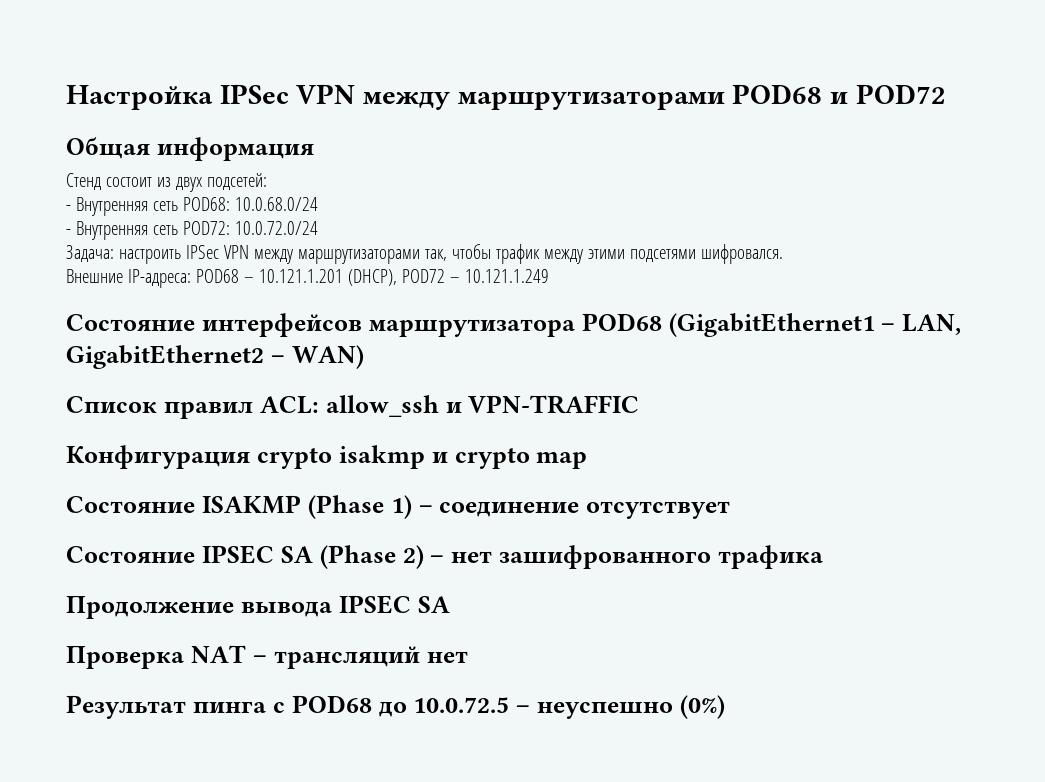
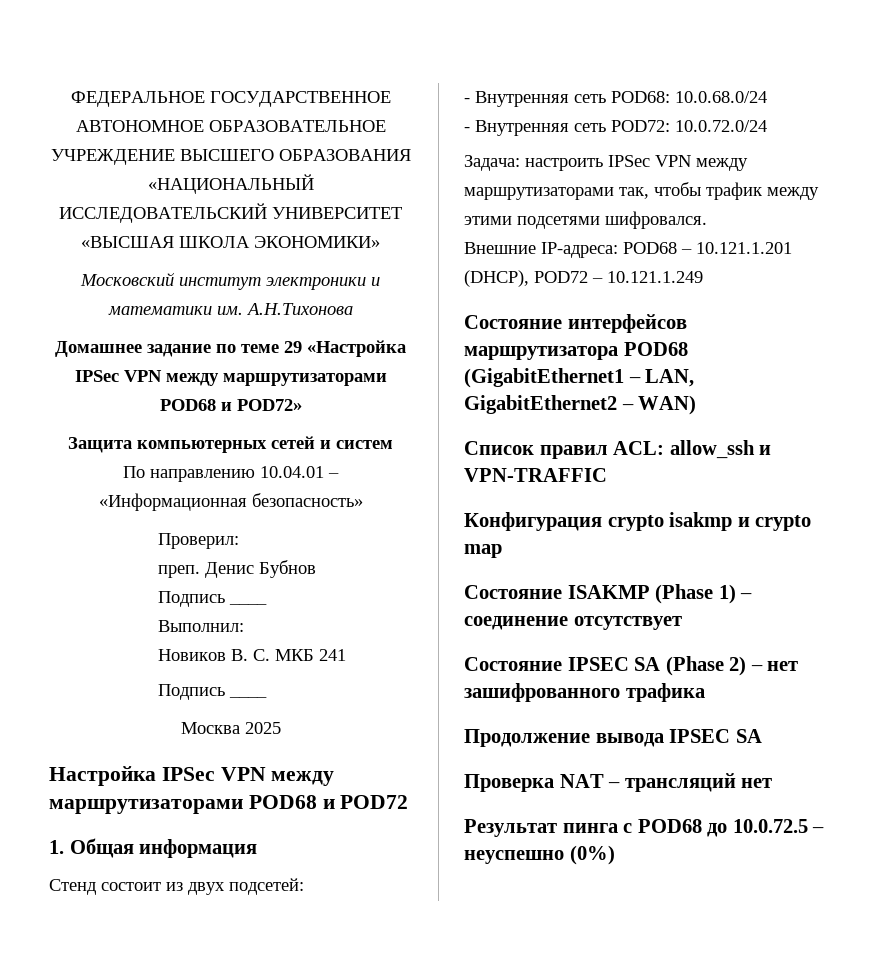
+ ФЕДЕРАЛЬНОЕ ГОСУДАРСТВЕННОЕ АВТОНОМНОЕ ОБРАЗОВАТЕЛЬНОЕ УЧРЕЖДЕНИЕ ВЫСШЕГО ОБРАЗОВАНИЯ «НАЦИОНАЛЬНЫЙ ИССЛЕДОВАТЕЛЬСКИЙ УНИВЕРСИТЕТ «ВЫСШАЯ ШКОЛА ЭКОНОМИКИ»
+ Московский институт электроники и математики им. А.Н.Тихонова
+ Домашнее задание по теме 29 «Настройка IPSec VPN между маршрутизаторами POD68 и POD72»
+ Защита компьютерных сетей и систем
+ По направлению 10.04.01 – «Информационная безопасность»
+ Проверил:
+ преп. Денис Бубнов
+ Подпись ____
+ Выполнил:
+ Новиков В. С. МКБ 241
+ Подпись ____
+ Москва 2025
- Общая информация
+ 1. Общая информация

